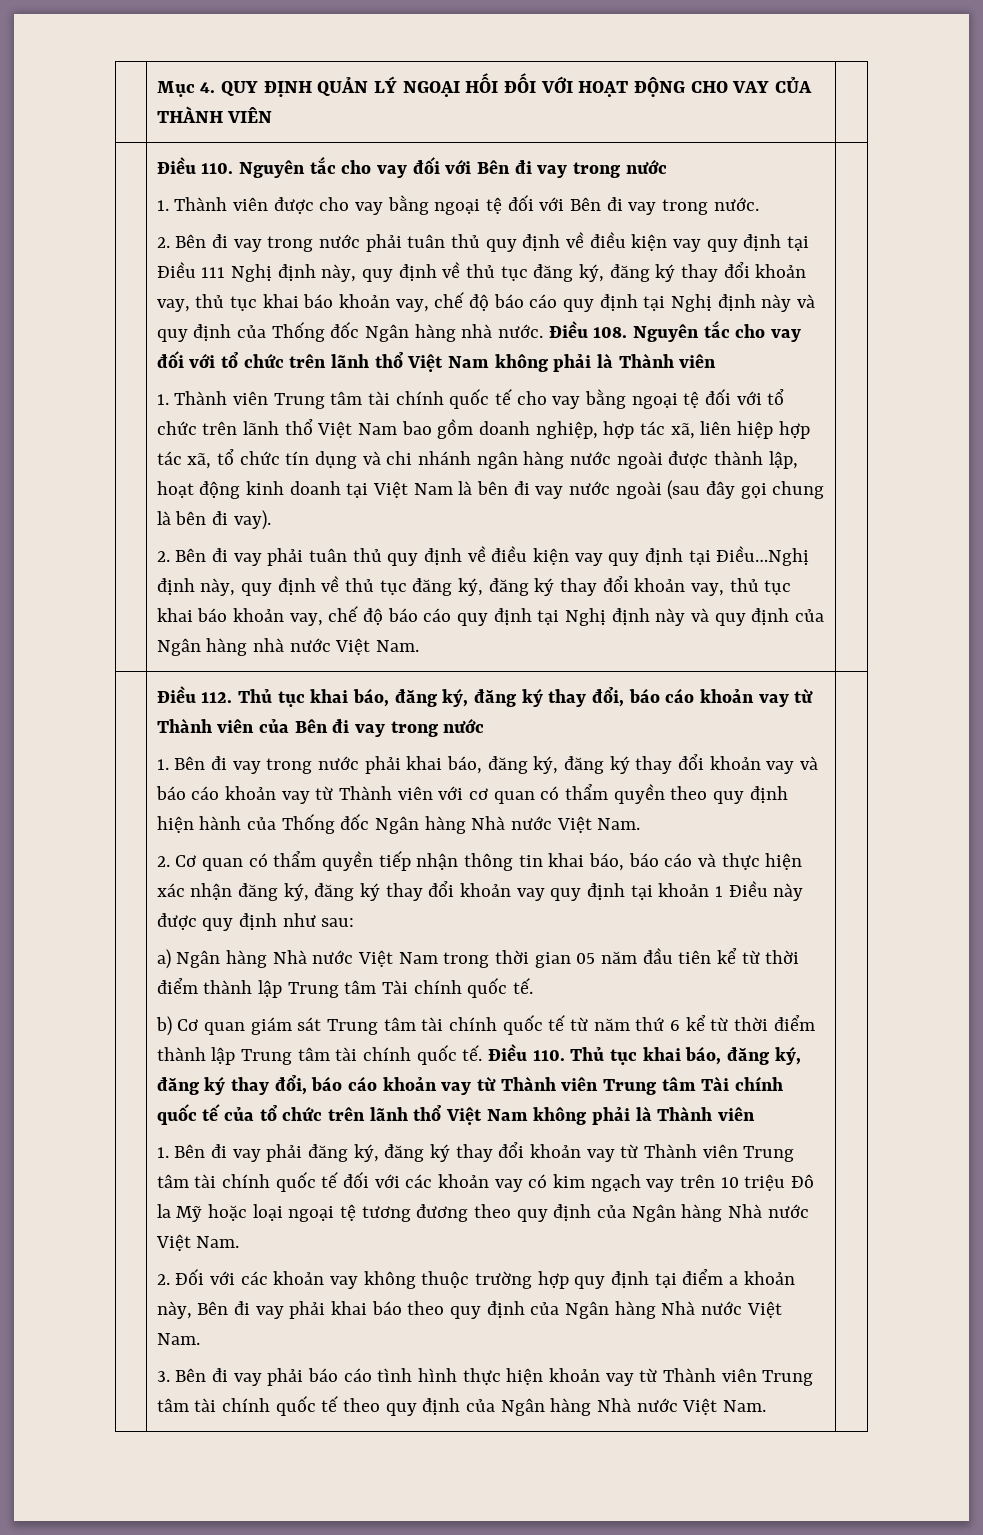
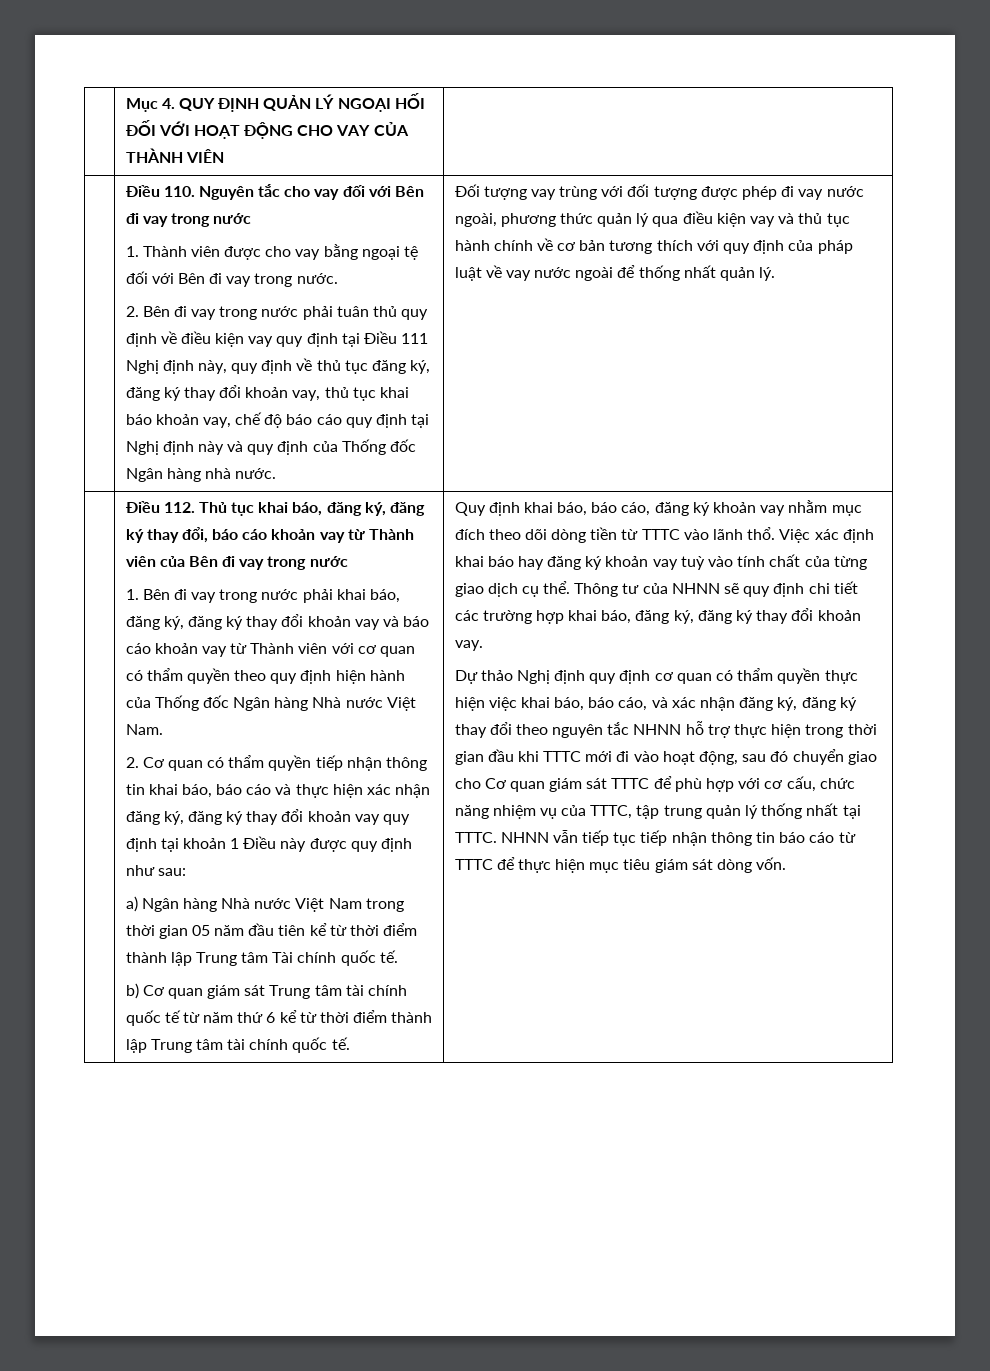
- 2. Bên đi vay trong nước phải tuân thủ quy định về điều kiện vay quy định tại Điều 111 Nghị định này, quy định về thủ tục đăng ký, đăng ký thay đổi khoản vay, thủ tục khai báo khoản vay, chế độ báo cáo quy định tại Nghị định này và quy định của Thống đốc Ngân hàng nhà nước. Điều 108. Nguyên tắc cho vay đối với tổ chức trên lãnh thổ Việt Nam không phải là Thành viên
- 1. Thành viên Trung tâm tài chính quốc tế cho vay bằng ngoại tệ đối với tổ chức trên lãnh thổ Việt Nam bao gồm doanh nghiệp, hợp tác xã, liên hiệp hợp tác xã, tổ chức tín dụng và chi nhánh ngân hàng nước ngoài được thành lập, hoạt động kinh doanh tại Việt Nam là bên đi vay nước ngoài (sau đây gọi chung là bên đi vay).
- 2. Bên đi vay phải tuân thủ quy định về điều kiện vay quy định tại Điều…Nghị định này, quy định về thủ tục đăng ký, đăng ký thay đổi khoản vay, thủ tục khai báo khoản vay, chế độ báo cáo quy định tại Nghị định này và quy định của Ngân hàng nhà nước Việt Nam.
+ 2. Bên đi vay trong nước phải tuân thủ quy định về điều kiện vay quy định tại Điều 111 Nghị định này, quy định về thủ tục đăng ký, đăng ký thay đổi khoản vay, thủ tục khai báo khoản vay, chế độ báo cáo quy định tại Nghị định này và quy định của Thống đốc Ngân hàng nhà nước. | Đối tượng vay trùng với đối tượng được phép đi vay nước ngoài, phương thức quản lý qua điều kiện vay và thủ tục hành chính về cơ bản tương thích với quy định của pháp luật về vay nước ngoài để thống nhất quản lý.
- b) Cơ quan giám sát Trung tâm tài chính quốc tế từ năm thứ 6 kể từ thời điểm thành lập Trung tâm tài chính quốc tế. Điều 110. Thủ tục khai báo, đăng ký, đăng ký thay đổi, báo cáo khoản vay từ Thành viên Trung tâm Tài chính quốc tế của tổ chức trên lãnh thổ Việt Nam không phải là Thành viên
- 1. Bên đi vay phải đăng ký, đăng ký thay đổi khoản vay từ Thành viên Trung tâm tài chính quốc tế đối với các khoản vay có kim ngạch vay trên 10 triệu Đô la Mỹ hoặc loại ngoại tệ tương đương theo quy định của Ngân hàng Nhà nước Việt Nam.
- 2. Đối với các khoản vay không thuộc trường hợp quy định tại điểm a khoản này, Bên đi vay phải khai báo theo quy định của Ngân hàng Nhà nước Việt Nam.
- 3. Bên đi vay phải báo cáo tình hình thực hiện khoản vay từ Thành viên Trung tâm tài chính quốc tế theo quy định của Ngân hàng Nhà nước Việt Nam.
+ b) Cơ quan giám sát Trung tâm tài chính quốc tế từ năm thứ 6 kể từ thời điểm thành lập Trung tâm tài chính quốc tế. | Quy định khai báo, báo cáo, đăng ký khoản vay nhằm mục đích theo dõi dòng tiền từ TTTC vào lãnh thổ. Việc xác định khai báo hay đăng ký khoản vay tuỳ vào tính chất của từng giao dịch cụ thể. Thông tư của NHNN sẽ quy định chi tiết các trường hợp khai báo, đăng ký, đăng ký thay đổi khoản vay.
+ Dự thảo Nghị định quy định cơ quan có thẩm quyền thực hiện việc khai báo, báo cáo, và xác nhận đăng ký, đăng ký thay đổi theo nguyên tắc NHNN hỗ trợ thực hiện trong thời gian đầu khi TTTC mới đi vào hoạt động, sau đó chuyển giao cho Cơ quan giám sát TTTC để phù hợp với cơ cấu, chức năng nhiệm vụ của TTTC, tập trung quản lý thống nhất tại TTTC. NHNN vẫn tiếp tục tiếp nhận thông tin báo cáo từ TTTC để thực hiện mục tiêu giám sát dòng vốn.

